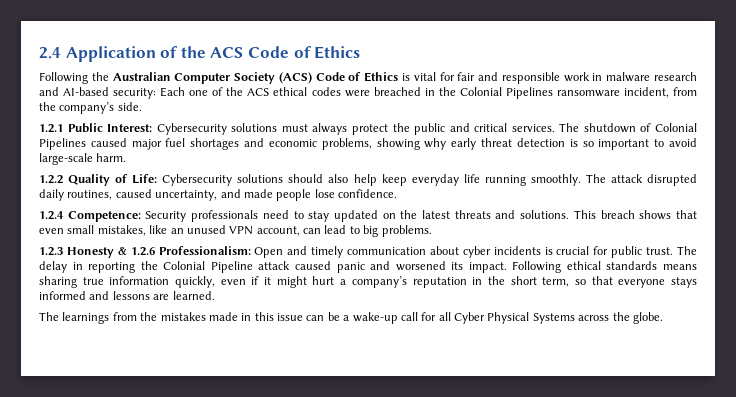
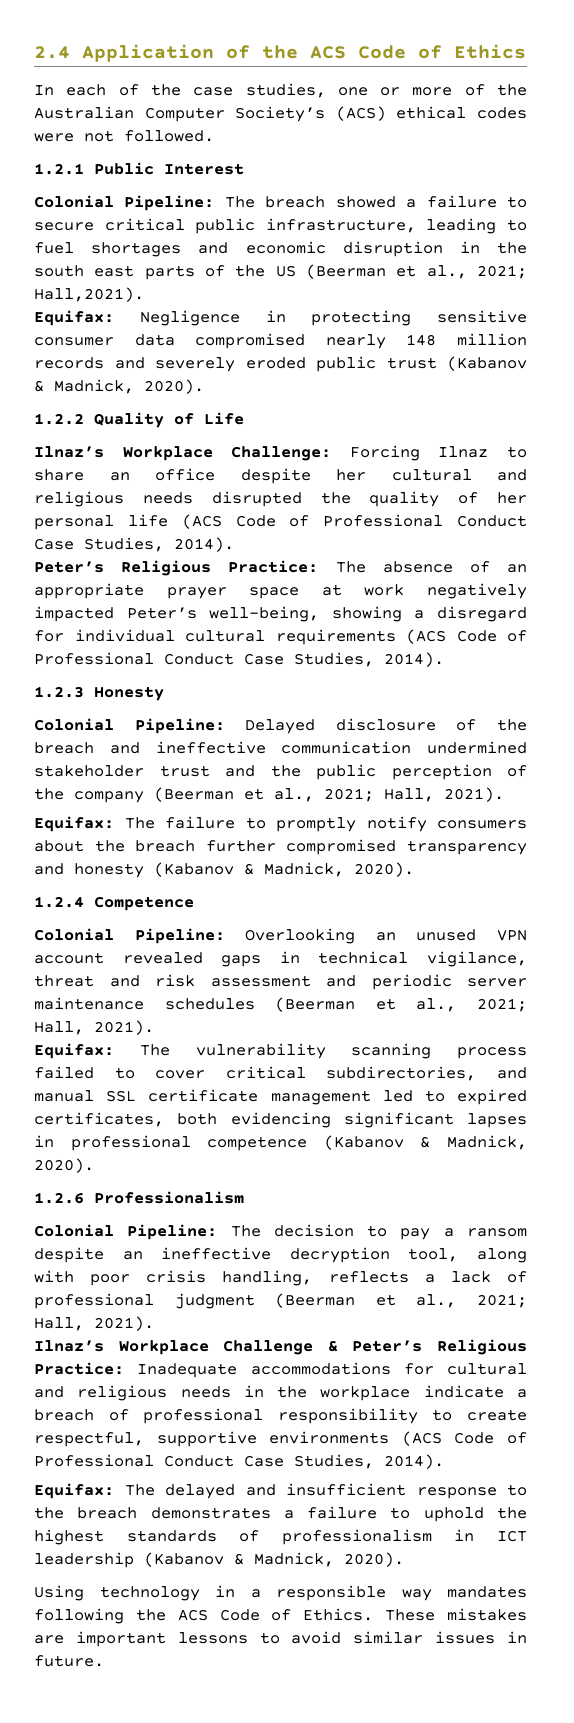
- Following the Australian Computer Society (ACS) Code of Ethics is vital for fair and responsible work in malware research and AI-based security: Each one of the ACS ethical codes were breached in the Colonial Pipelines ransomware incident, from the company’s side.
- 1.2.1 Public Interest: Cybersecurity solutions must always protect the public and critical services. The shutdown of Colonial Pipelines caused major fuel shortages and economic problems, showing why early threat detection is so important to avoid large-scale harm.
- 1.2.2 Quality of Life: Cybersecurity solutions should also help keep everyday life running smoothly. The attack disrupted daily routines, caused uncertainty, and made people lose confidence.
- 1.2.4 Competence: Security professionals need to stay updated on the latest threats and solutions. This breach shows that even small mistakes, like an unused VPN account, can lead to big problems.
- 1.2.3 Honesty & 1.2.6 Professionalism: Open and timely communication about cyber incidents is crucial for public trust. The delay in reporting the Colonial Pipeline attack caused panic and worsened its impact. Following ethical standards means sharing true information quickly, even if it might hurt a company’s reputation in the short term, so that everyone stays informed and lessons are learned.
- The learnings from the mistakes made in this issue can be a wake-up call for all Cyber Physical Systems across the globe.
+ In each of the case studies, one or more of the Australian Computer Society’s (ACS) ethical codes were not followed.
+ 1.2.1 Public Interest
+ Colonial Pipeline: The breach showed a failure to secure critical public infrastructure, leading to fuel shortages and economic disruption in the south east parts of the US (Beerman et al., 2021; Hall,2021).
+ Equifax: Negligence in protecting sensitive consumer data compromised nearly 148 million records and severely eroded public trust (Kabanov & Madnick, 2020).
+ 1.2.2 Quality of Life
+ Ilnaz’s Workplace Challenge: Forcing Ilnaz to share an office despite her cultural and religious needs disrupted the quality of her personal life (ACS Code of Professional Conduct Case Studies, 2014).
+ Peter’s Religious Practice: The absence of an appropriate prayer space at work negatively impacted Peter’s well-being, showing a disregard for individual cultural requirements (ACS Code of Professional Conduct Case Studies, 2014).
+ 1.2.3 Honesty
+ Colonial Pipeline: Delayed disclosure of the breach and ineffective communication undermined stakeholder trust and the public perception of the company (Beerman et al., 2021; Hall, 2021).
+ Equifax: The failure to promptly notify consumers about the breach further compromised transparency and honesty (Kabanov & Madnick, 2020).
+ 1.2.4 Competence
+ Colonial Pipeline: Overlooking an unused VPN account revealed gaps in technical vigilance, threat and risk assessment and periodic server maintenance schedules (Beerman et al., 2021; Hall, 2021).
+ Equifax: The vulnerability scanning process failed to cover critical subdirectories, and manual SSL certificate management led to expired certificates, both evidencing significant lapses in professional competence (Kabanov & Madnick, 2020).
+ 1.2.6 Professionalism
+ Colonial Pipeline: The decision to pay a ransom despite an ineffective decryption tool, along with poor crisis handling, reflects a lack of professional judgment (Beerman et al., 2021; Hall, 2021).
+ Ilnaz’s Workplace Challenge & Peter’s Religious Practice: Inadequate accommodations for cultural and religious needs in the workplace indicate a breach of professional responsibility to create respectful, supportive environments (ACS Code of Professional Conduct Case Studies, 2014).
+ Equifax: The delayed and insufficient response to the breach demonstrates a failure to uphold the highest standards of professionalism in ICT leadership (Kabanov & Madnick, 2020).
+ Using technology in a responsible way mandates following the ACS Code of Ethics. These mistakes are important lessons to avoid similar issues in future.

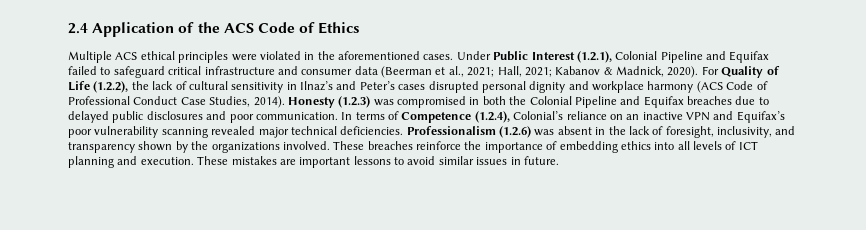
- In each of the case studies, one or more of the Australian Computer Society’s (ACS) ethical codes were not followed.
- 1.2.1 Public Interest
- Colonial Pipeline: The breach showed a failure to secure critical public infrastructure, leading to fuel shortages and economic disruption in the south east parts of the US (Beerman et al., 2021; Hall,2021).
- Equifax: Negligence in protecting sensitive consumer data compromised nearly 148 million records and severely eroded public trust (Kabanov & Madnick, 2020).
- 1.2.2 Quality of Life
- Ilnaz’s Workplace Challenge: Forcing Ilnaz to share an office despite her cultural and religious needs disrupted the quality of her personal life (ACS Code of Professional Conduct Case Studies, 2014).
- Peter’s Religious Practice: The absence of an appropriate prayer space at work negatively impacted Peter’s well-being, showing a disregard for individual cultural requirements (ACS Code of Professional Conduct Case Studies, 2014).
- 1.2.3 Honesty
- Colonial Pipeline: Delayed disclosure of the breach and ineffective communication undermined stakeholder trust and the public perception of the company (Beerman et al., 2021; Hall, 2021).
- Equifax: The failure to promptly notify consumers about the breach further compromised transparency and honesty (Kabanov & Madnick, 2020).
- 1.2.4 Competence
- Colonial Pipeline: Overlooking an unused VPN account revealed gaps in technical vigilance, threat and risk assessment and periodic server maintenance schedules (Beerman et al., 2021; Hall, 2021).
- Equifax: The vulnerability scanning process failed to cover critical subdirectories, and manual SSL certificate management led to expired certificates, both evidencing significant lapses in professional competence (Kabanov & Madnick, 2020).
- 1.2.6 Professionalism
- Colonial Pipeline: The decision to pay a ransom despite an ineffective decryption tool, along with poor crisis handling, reflects a lack of professional judgment (Beerman et al., 2021; Hall, 2021).
- Ilnaz’s Workplace Challenge & Peter’s Religious Practice: Inadequate accommodations for cultural and religious needs in the workplace indicate a breach of professional responsibility to create respectful, supportive environments (ACS Code of Professional Conduct Case Studies, 2014).
- Equifax: The delayed and insufficient response to the breach demonstrates a failure to uphold the highest standards of professionalism in ICT leadership (Kabanov & Madnick, 2020).
- Using technology in a responsible way mandates following the ACS Code of Ethics.
+ Multiple ACS ethical principles were violated in the aforementioned cases. Under Public Interest (1.2.1), Colonial Pipeline and Equifax failed to safeguard critical infrastructure and consumer data (Beerman et al., 2021; Hall, 2021; Kabanov & Madnick, 2020). For Quality of Life (1.2.2), the lack of cultural sensitivity in Ilnaz’s and Peter’s cases disrupted personal dignity and workplace harmony (ACS Code of Professional Conduct Case Studies, 2014). Honesty (1.2.3) was compromised in both the Colonial Pipeline and Equifax breaches due to delayed public disclosures and poor communication. In terms of Competence (1.2.4), Colonial’s reliance on an inactive VPN and Equifax’s poor vulnerability scanning revealed major technical deficiencies. Professionalism (1.2.6) was absent in the lack of foresight, inclusivity, and transparency shown by the organizations involved. These breaches reinforce the importance of embedding ethics into all levels of ICT planning and execution.

